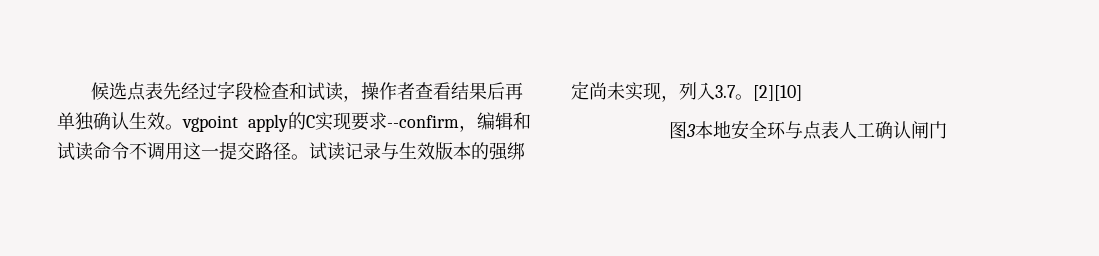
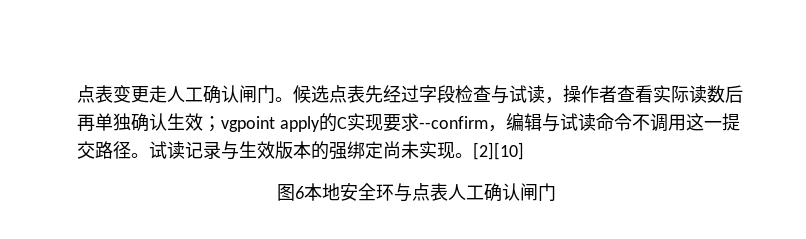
+ 点表变更走人工确认闸门。
- 候选点表先经过字段检查和试读，操作者查看结果后再单独确认生效。vgpoint apply的C实现要求--confirm，编辑和试读命令不调用这一提交路径。
+ 候选点表先经过字段检查与试读，操作者查看实际读数后再单独确认生效；vgpoint apply的C实现要求--confirm，编辑与试读命令不调用这一提交路径。
- 试读记录与生效版本的强绑定尚未实现，列入3.7。
+ 试读记录与生效版本的强绑定尚未实现。
- 图3本地安全环与点表人工确认闸门
+ 图6本地安全环与点表人工确认闸门

